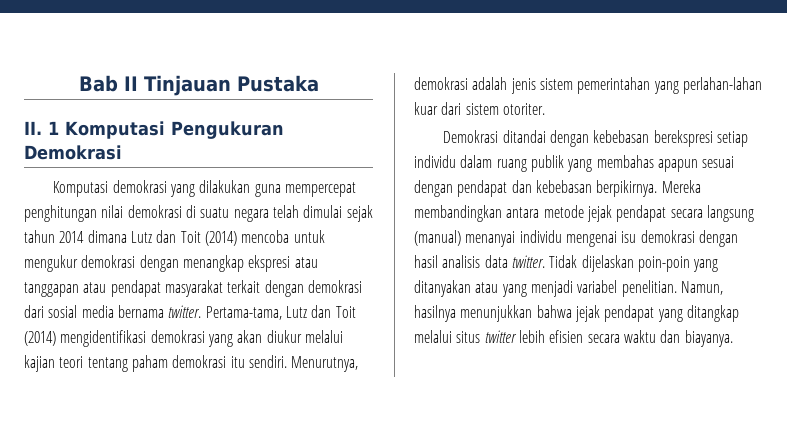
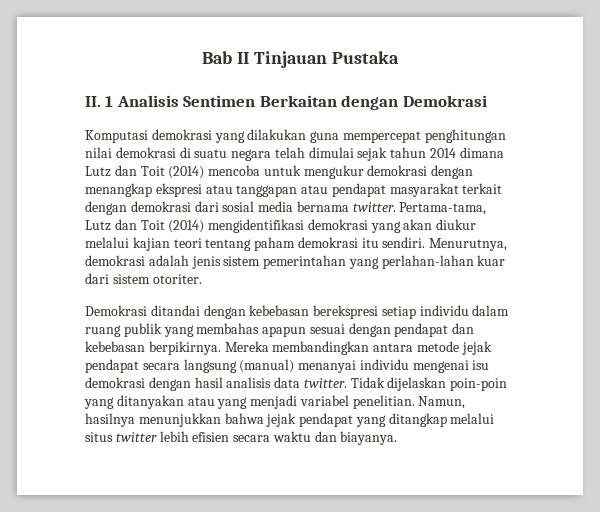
- II. 1 Komputasi Pengukuran Demokrasi
+ II. 1 Analisis Sentimen Berkaitan dengan Demokrasi

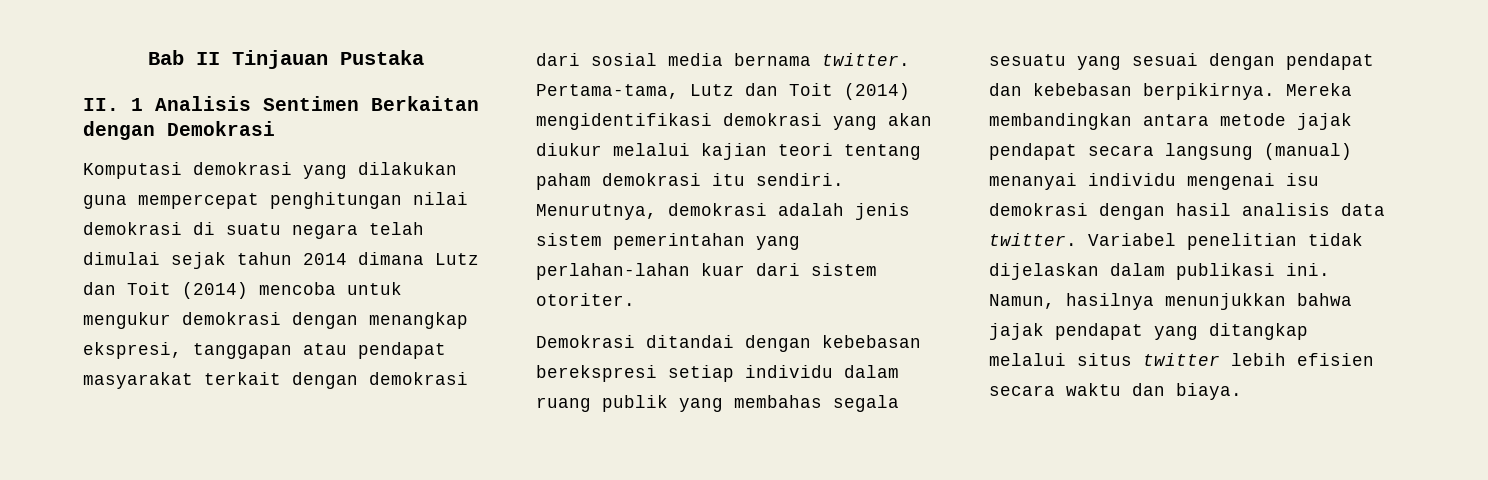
- Komputasi demokrasi yang dilakukan guna mempercepat penghitungan nilai demokrasi di suatu negara telah dimulai sejak tahun 2014 dimana Lutz dan Toit (2014) mencoba untuk mengukur demokrasi dengan menangkap ekspresi atau tanggapan atau pendapat masyarakat terkait dengan demokrasi dari sosial media bernama twitter.
+ Komputasi demokrasi yang dilakukan guna mempercepat penghitungan nilai demokrasi di suatu negara telah dimulai sejak tahun 2014 dimana Lutz dan Toit (2014) mencoba untuk mengukur demokrasi dengan menangkap ekspresi, tanggapan atau pendapat masyarakat terkait dengan demokrasi dari sosial media bernama twitter.
- Demokrasi ditandai dengan kebebasan berekspresi setiap individu dalam ruang publik yang membahas apapun sesuai dengan pendapat dan kebebasan berpikirnya.
+ Demokrasi ditandai dengan kebebasan berekspresi setiap individu dalam ruang publik yang membahas segala sesuatu yang sesuai dengan pendapat dan kebebasan berpikirnya.
- Mereka membandingkan antara metode jejak pendapat secara langsung (manual) menanyai individu mengenai isu demokrasi dengan hasil analisis data twitter.
+ Mereka membandingkan antara metode jajak pendapat secara langsung (manual) menanyai individu mengenai isu demokrasi dengan hasil analisis data twitter.
- Tidak dijelaskan poin-poin yang ditanyakan atau yang menjadi variabel penelitian.
+ Variabel penelitian tidak dijelaskan dalam publikasi ini.
- Namun, hasilnya menunjukkan bahwa jejak pendapat yang ditangkap melalui situs twitter lebih efisien secara waktu dan biayanya.
+ Namun, hasilnya menunjukkan bahwa jajak pendapat yang ditangkap melalui situs twitter lebih efisien secara waktu dan biaya.

